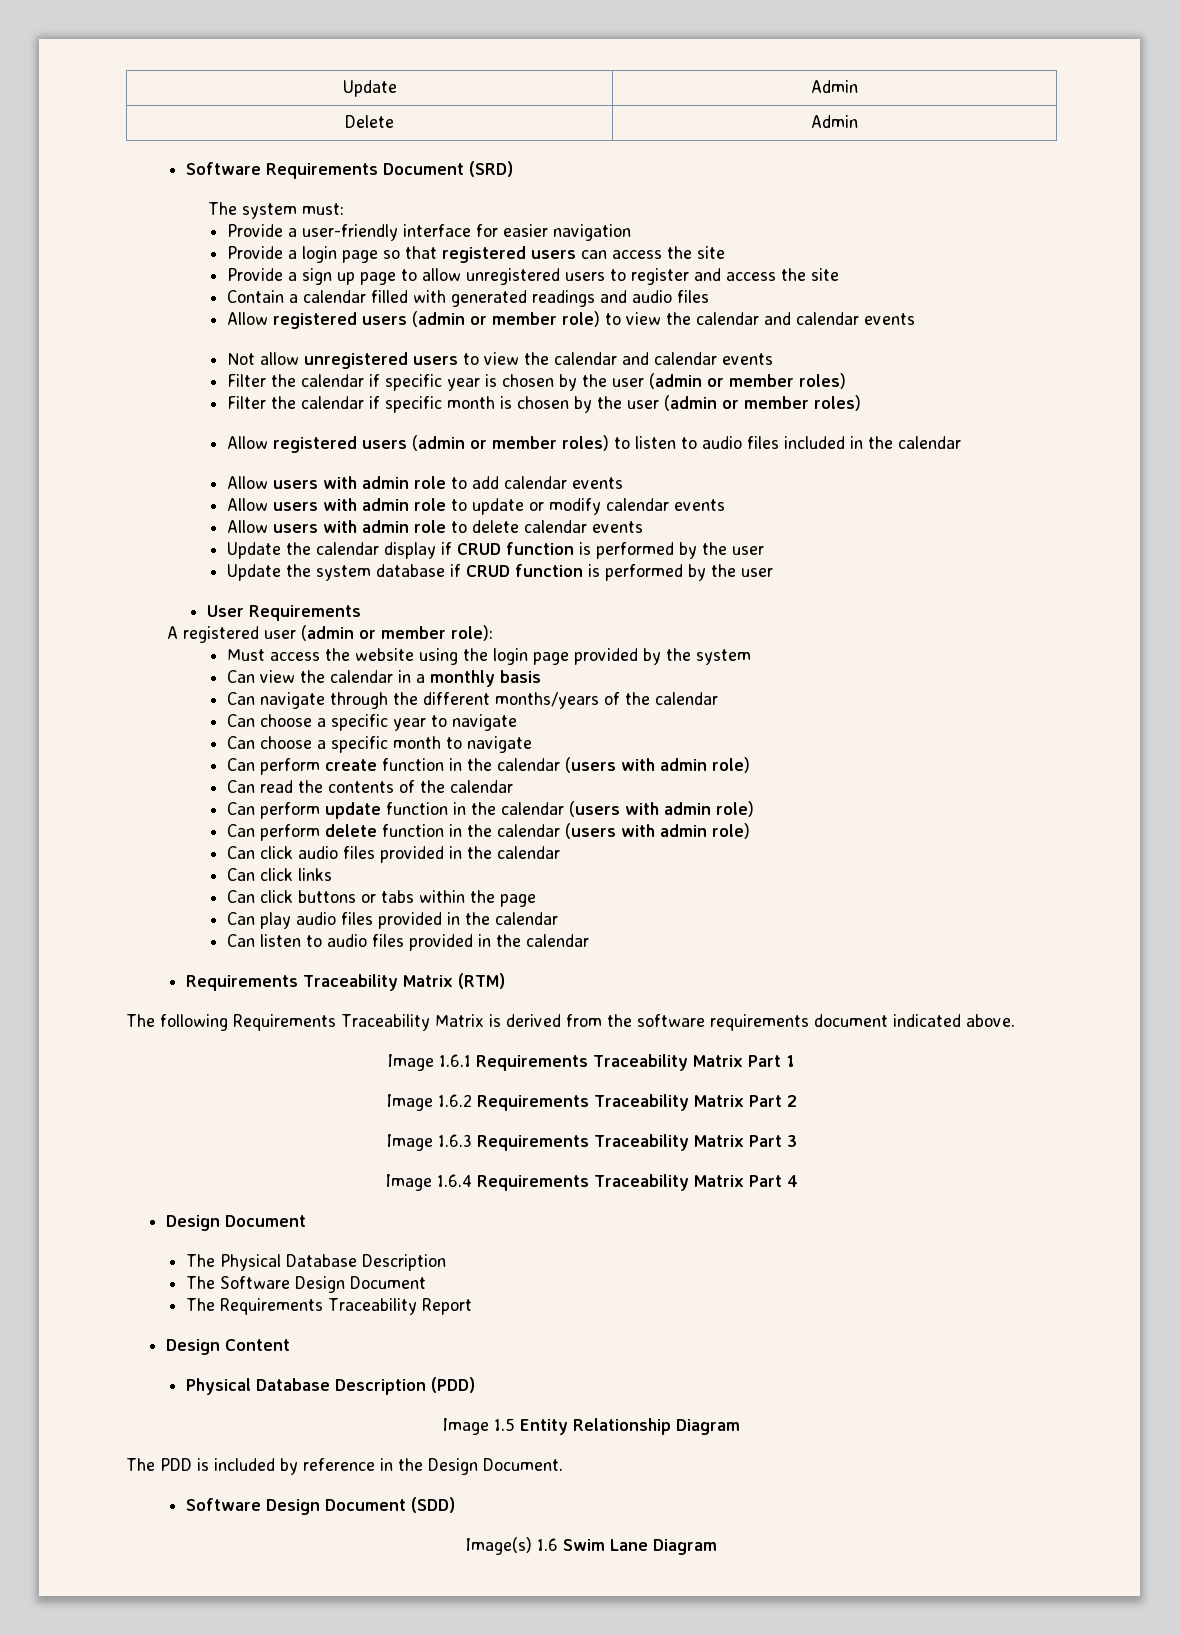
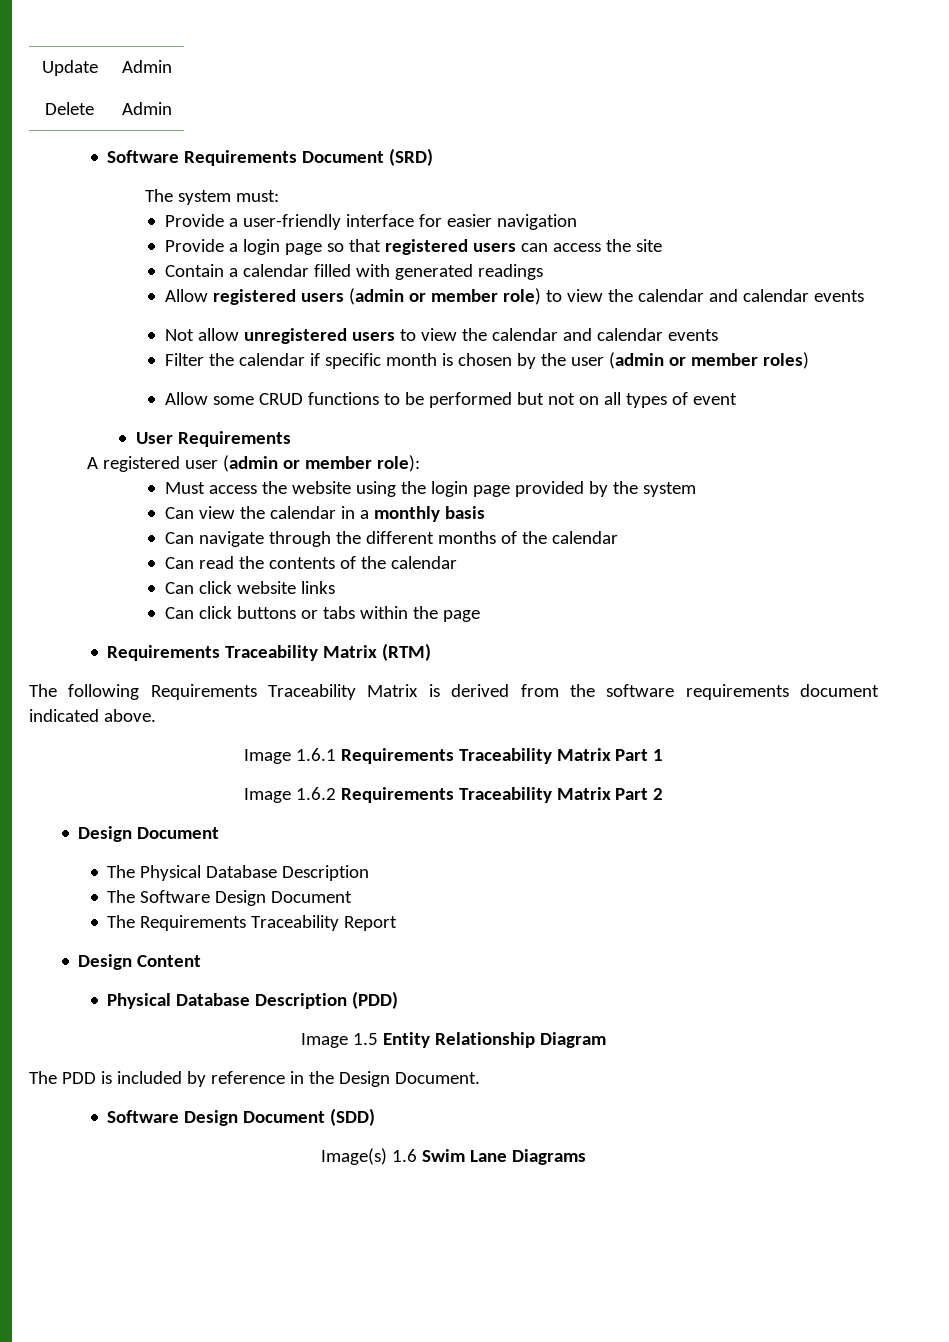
- Provide a sign up page to allow unregistered users to register and access the site
- Contain a calendar filled with generated readings and audio files
+ Contain a calendar filled with generated readings
- Filter the calendar if specific year is chosen by the user (admin or member roles)
- Allow registered users (admin or member roles) to listen to audio files included in the calendar
- Allow users with admin role to add calendar events
- Allow users with admin role to update or modify calendar events
- Allow users with admin role to delete calendar events
- Update the calendar display if CRUD function is performed by the user
- Update the system database if CRUD function is performed by the user
+ Allow some CRUD functions to be performed but not on all types of event
- Can navigate through the different months/years of the calendar
- Can choose a specific year to navigate
- Can choose a specific month to navigate
- Can perform create function in the calendar (users with admin role)
+ Can navigate through the different months of the calendar
- Can perform update function in the calendar (users with admin role)
- Can perform delete function in the calendar (users with admin role)
- Can click audio files provided in the calendar
- Can click links
+ Can click website links
- Can play audio files provided in the calendar
- Can listen to audio files provided in the calendar
- Image 1.6.3 Requirements Traceability Matrix Part 3
- Image 1.6.4 Requirements Traceability Matrix Part 4
- Image(s) 1.6 Swim Lane Diagram
+ Image(s) 1.6 Swim Lane Diagrams

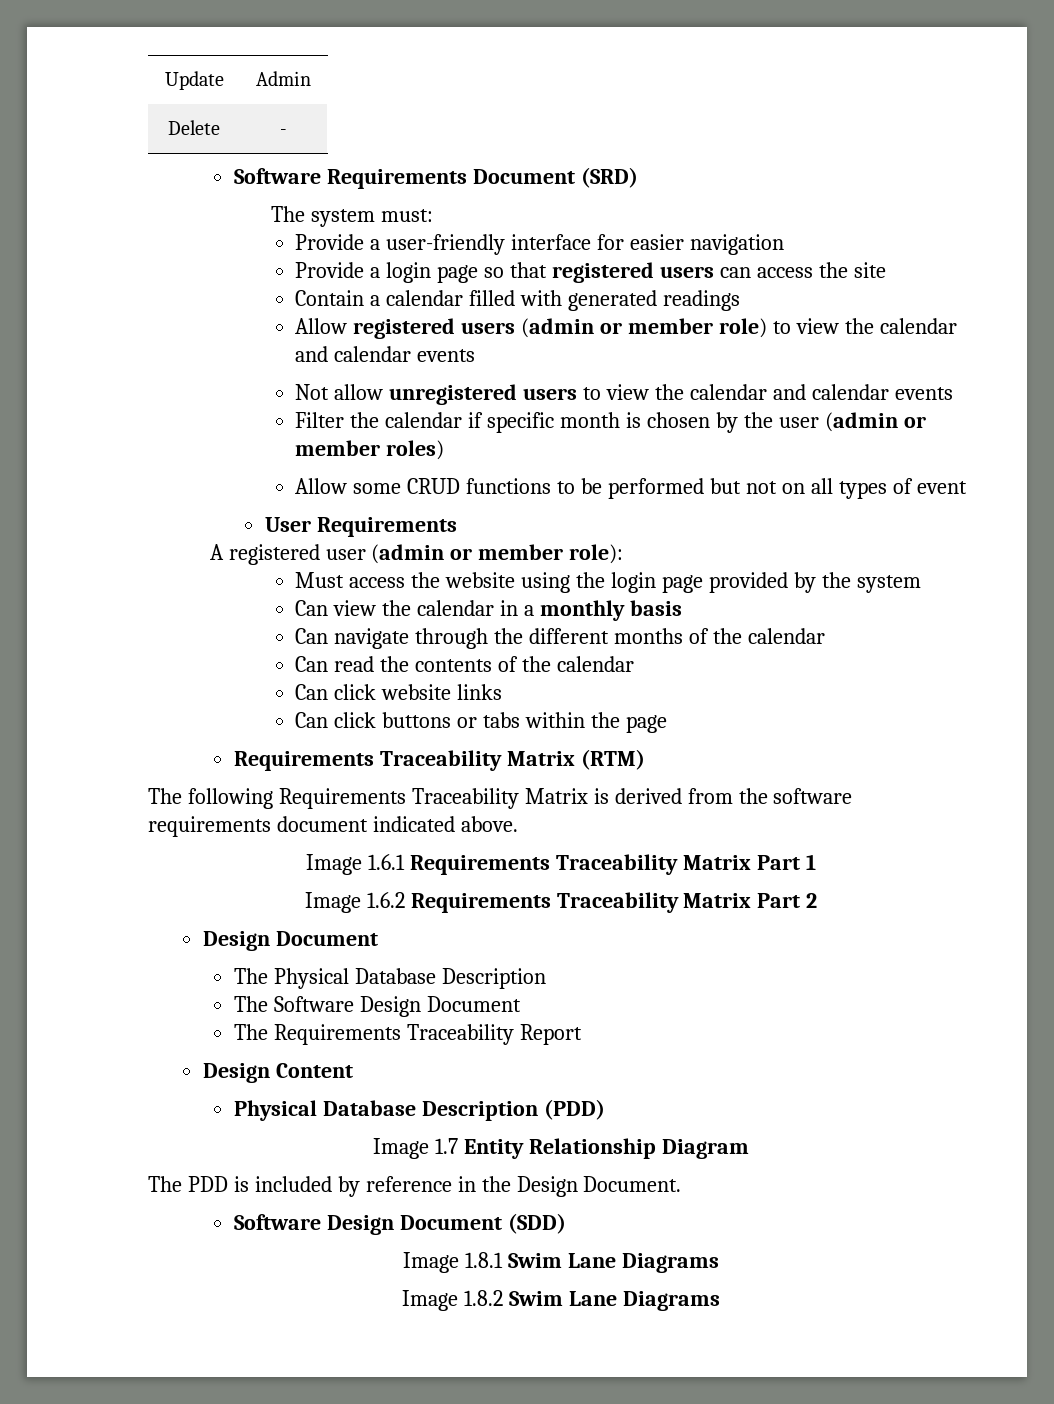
- Delete | Admin
+ Delete | -
- Image 1.5 Entity Relationship Diagram
+ Image 1.7 Entity Relationship Diagram
- Image(s) 1.6 Swim Lane Diagrams
+ Image 1.8.1 Swim Lane Diagrams
+ Image 1.8.2 Swim Lane Diagrams

